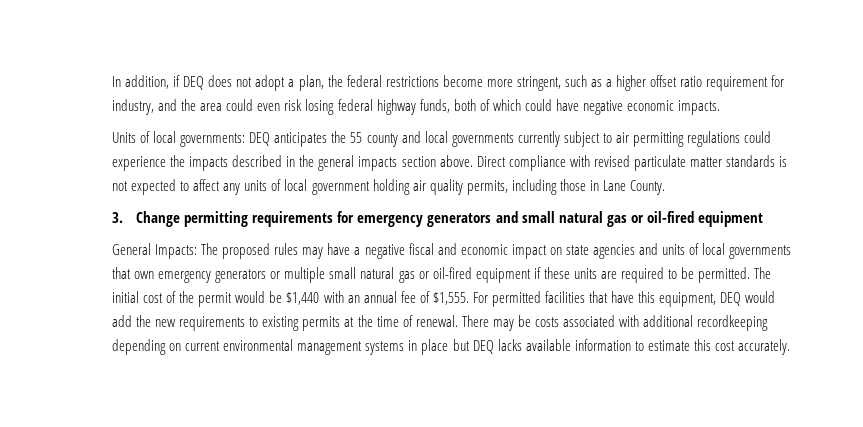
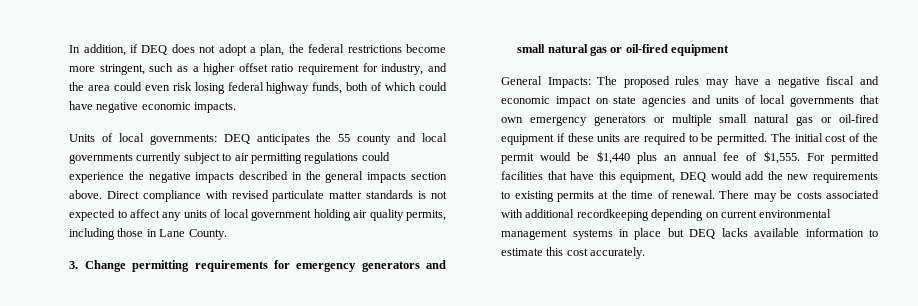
- Units of local governments: DEQ anticipates the 55 county and local governments currently subject to air permitting regulations could experience the impacts described in the general impacts section above.
+ Units of local governments: DEQ anticipates the 55 county and local governments currently subject to air permitting regulations could experience the negative impacts described in the general impacts section above.
- The initial cost of the permit would be $1,440 with an annual fee of $1,555.
+ The initial cost of the permit would be $1,440 plus an annual fee of $1,555.

